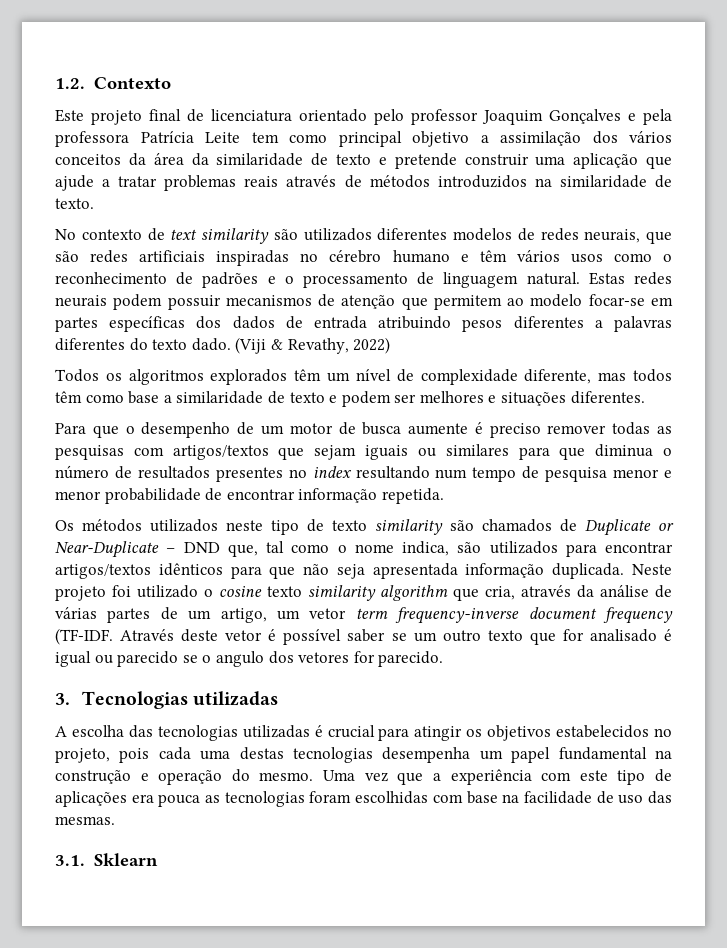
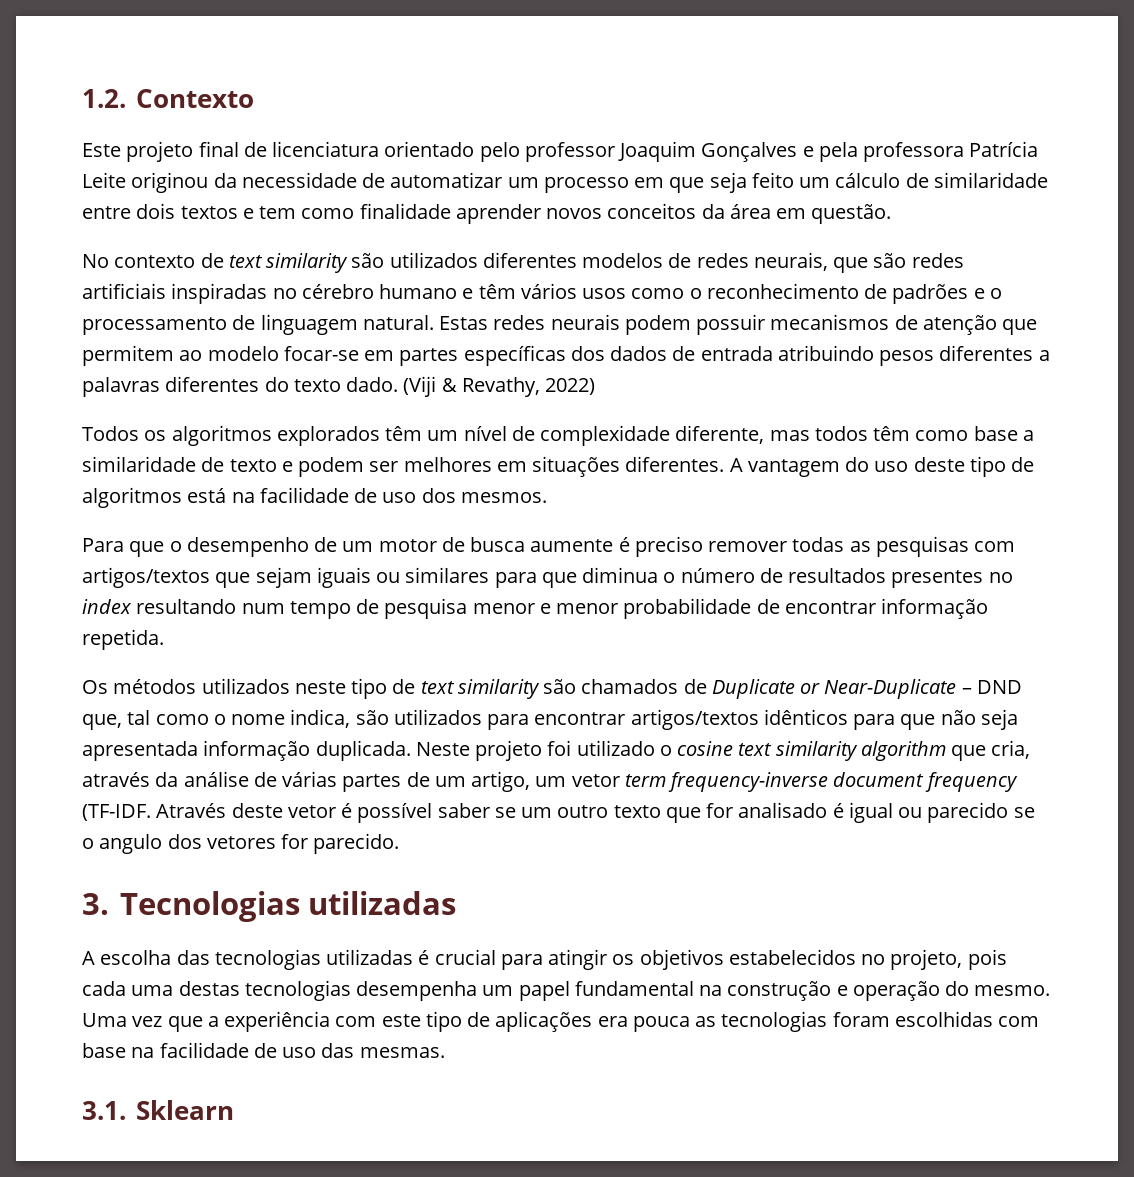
- Este projeto final de licenciatura orientado pelo professor Joaquim Gonçalves e pela professora Patrícia Leite tem como principal objetivo a assimilação dos vários conceitos da área da similaridade de texto e pretende construir uma aplicação que ajude a tratar problemas reais através de métodos introduzidos na similaridade de texto.
+ Este projeto final de licenciatura orientado pelo professor Joaquim Gonçalves e pela professora Patrícia Leite originou da necessidade de automatizar um processo em que seja feito um cálculo de similaridade entre dois textos e tem como finalidade aprender novos conceitos da área em questão.
- Todos os algoritmos explorados têm um nível de complexidade diferente, mas todos têm como base a similaridade de texto e podem ser melhores e situações diferentes.
+ Todos os algoritmos explorados têm um nível de complexidade diferente, mas todos têm como base a similaridade de texto e podem ser melhores em situações diferentes. A vantagem do uso deste tipo de algoritmos está na facilidade de uso dos mesmos.
- Os métodos utilizados neste tipo de texto similarity são chamados de Duplicate or Near-Duplicate – DND que, tal como o nome indica, são utilizados para encontrar artigos/textos idênticos para que não seja apresentada informação duplicada.
+ Os métodos utilizados neste tipo de text similarity são chamados de Duplicate or Near-Duplicate – DND que, tal como o nome indica, são utilizados para encontrar artigos/textos idênticos para que não seja apresentada informação duplicada.
- Neste projeto foi utilizado o cosine texto similarity algorithm que cria, através da análise de várias partes de um artigo, um vetor term frequency-inverse document frequency (TF-IDF.
+ Neste projeto foi utilizado o cosine text similarity algorithm que cria, através da análise de várias partes de um artigo, um vetor term frequency-inverse document frequency (TF-IDF.

